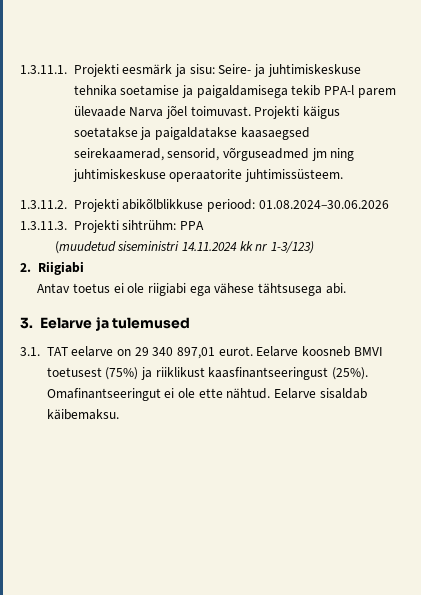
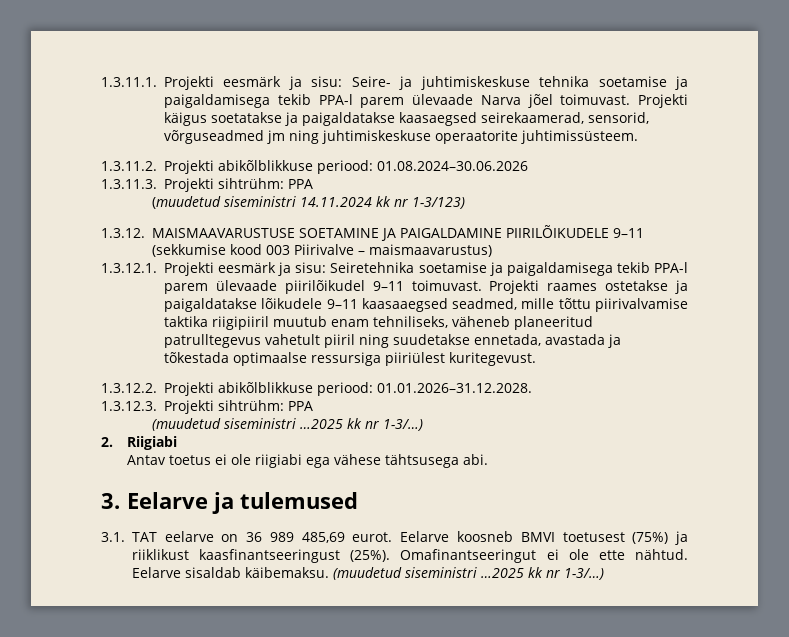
+ 1.3.12. MAISMAAVARUSTUSE SOETAMINE JA PAIGALDAMINE PIIRILÕIKUDELE 9–11 (sekkumise kood 003 Piirivalve – maismaavarustus)
+ 1.3.12.1. Projekti eesmärk ja sisu: Seiretehnika soetamise ja paigaldamisega tekib PPA-l parem ülevaade piirilõikudel 9–11 toimuvast. Projekti raames ostetakse ja paigaldatakse lõikudele 9–11 kaasaaegsed seadmed, mille tõttu piirivalvamise taktika riigipiiril muutub enam tehniliseks, väheneb planeeritud patrulltegevus vahetult piiril ning suudetakse ennetada, avastada ja tõkestada optimaalse ressursiga piiriülest kuritegevust.
+ 1.3.12.2. Projekti abikõlblikkuse periood: 01.01.2026–31.12.2028.
+ 1.3.12.3. Projekti sihtrühm: PPA
+ (muudetud siseministri …2025 kk nr 1-3/…)
- 3.1. TAT eelarve on 29 340 897,01 eurot.
+ 3.1. TAT eelarve on 36 989 485,69 eurot.
- Eelarve sisaldab käibemaksu.
+ Eelarve sisaldab käibemaksu. (muudetud siseministri …2025 kk nr 1-3/…)

